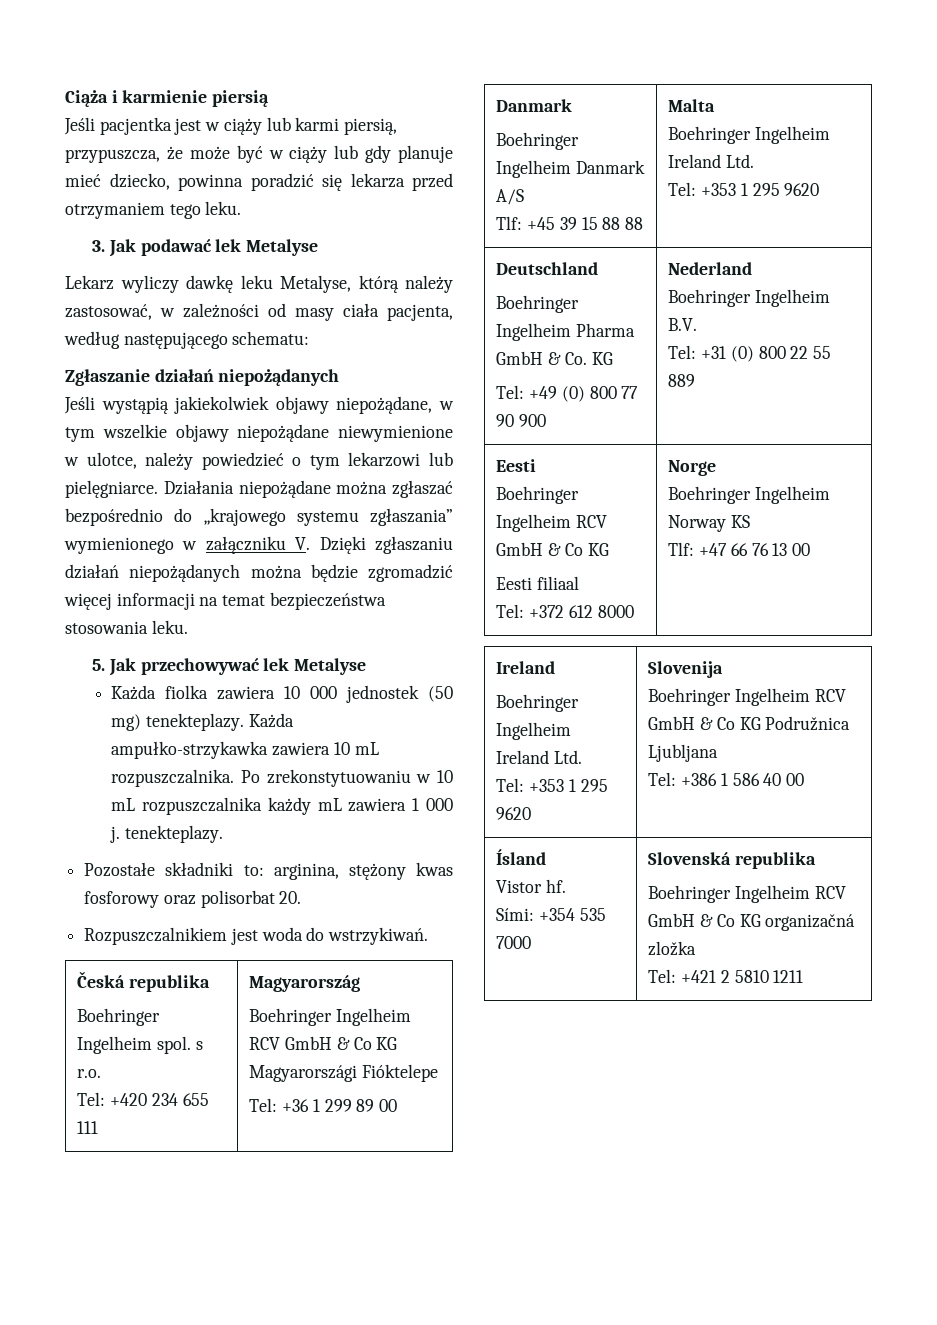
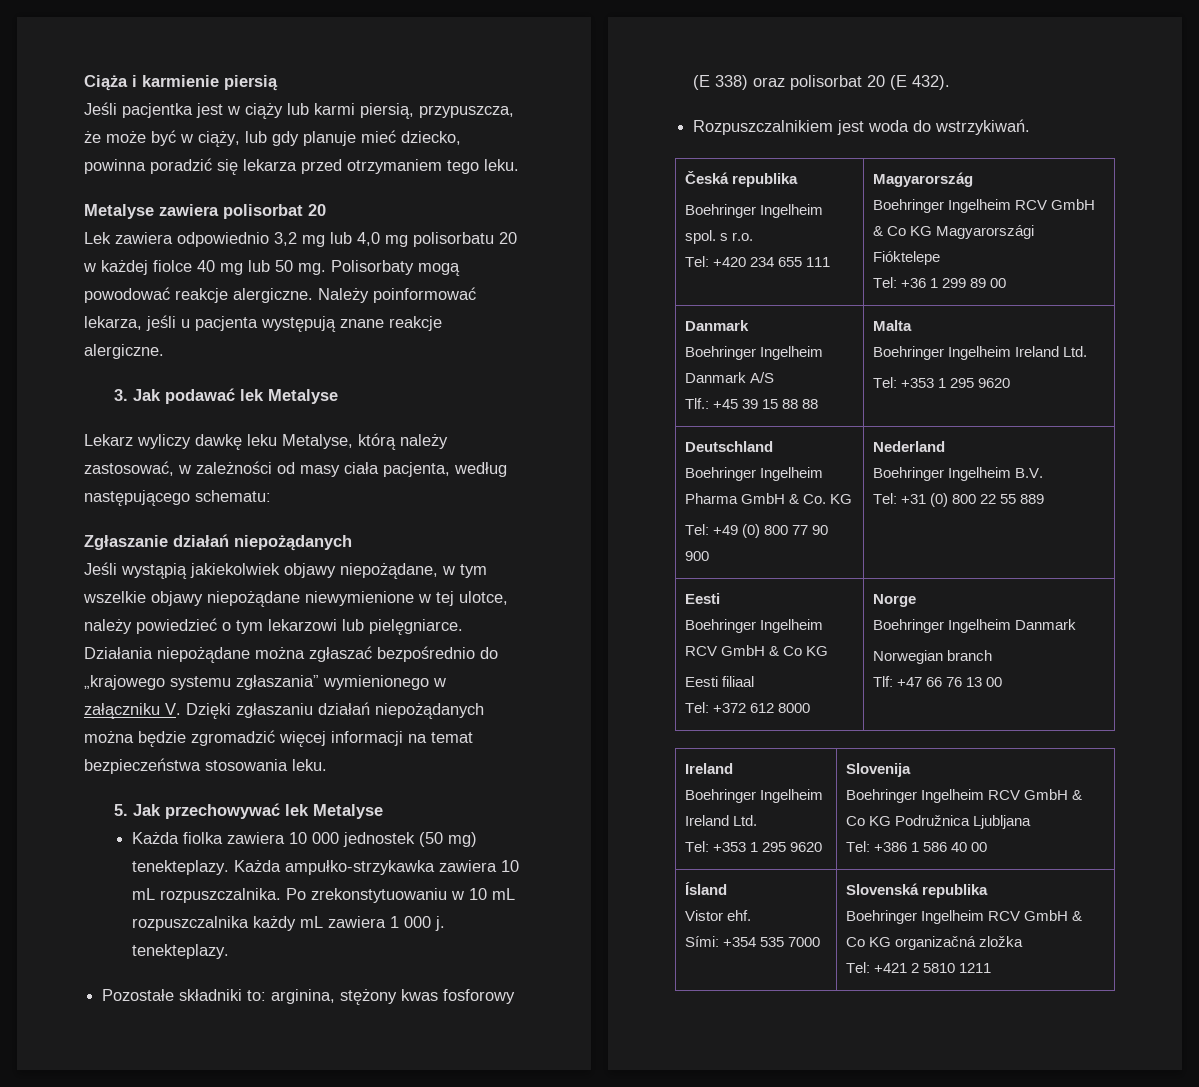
- Jeśli pacjentka jest w ciąży lub karmi piersią, przypuszcza, że może być w ciąży lub gdy planuje mieć dziecko, powinna poradzić się lekarza przed otrzymaniem tego leku.
+ Jeśli pacjentka jest w ciąży lub karmi piersią, przypuszcza, że może być w ciąży, lub gdy planuje mieć dziecko, powinna poradzić się lekarza przed otrzymaniem tego leku.
+ Metalyse zawiera polisorbat 20
+ Lek zawiera odpowiednio 3,2 mg lub 4,0 mg polisorbatu 20 w każdej fiolce 40 mg lub 50 mg. Polisorbaty mogą powodować reakcje alergiczne. Należy poinformować lekarza, jeśli u pacjenta występują znane reakcje alergiczne.
- Jeśli wystąpią jakiekolwiek objawy niepożądane, w tym wszelkie objawy niepożądane niewymienione w ulotce, należy powiedzieć o tym lekarzowi lub pielęgniarce.
+ Jeśli wystąpią jakiekolwiek objawy niepożądane, w tym wszelkie objawy niepożądane niewymienione w tej ulotce, należy powiedzieć o tym lekarzowi lub pielęgniarce.
- Pozostałe składniki to: arginina, stężony kwas fosforowy oraz polisorbat 20.
+ Pozostałe składniki to: arginina, stężony kwas fosforowy (E 338) oraz polisorbat 20 (E 432).
  Česká republika
  Boehringer Ingelheim spol. s r.o.
  Tel: +420 234 655 111 | Magyarország
  Boehringer Ingelheim RCV GmbH & Co KG Magyarországi Fióktelepe
  Tel: +36 1 299 89 00
  Danmark
  Boehringer Ingelheim Danmark A/S
- Tlf: +45 39 15 88 88 | Malta
+ Tlf.: +45 39 15 88 88 | Malta
  Deutschland
  Boehringer Ingelheim Pharma GmbH & Co. KG
  Tel: +49 (0) 800 77 90 900 | Nederland
  Boehringer Ingelheim B.V.
  Tel: +31 (0) 800 22 55 889
  Eesti
  Boehringer Ingelheim RCV GmbH & Co KG
  Eesti filiaal
  Tel: +372 612 8000 | Norge
- Boehringer Ingelheim Norway KS
+ Boehringer Ingelheim Danmark
+ Norwegian branch
  Ísland
- Vistor hf.
+ Vistor ehf.

